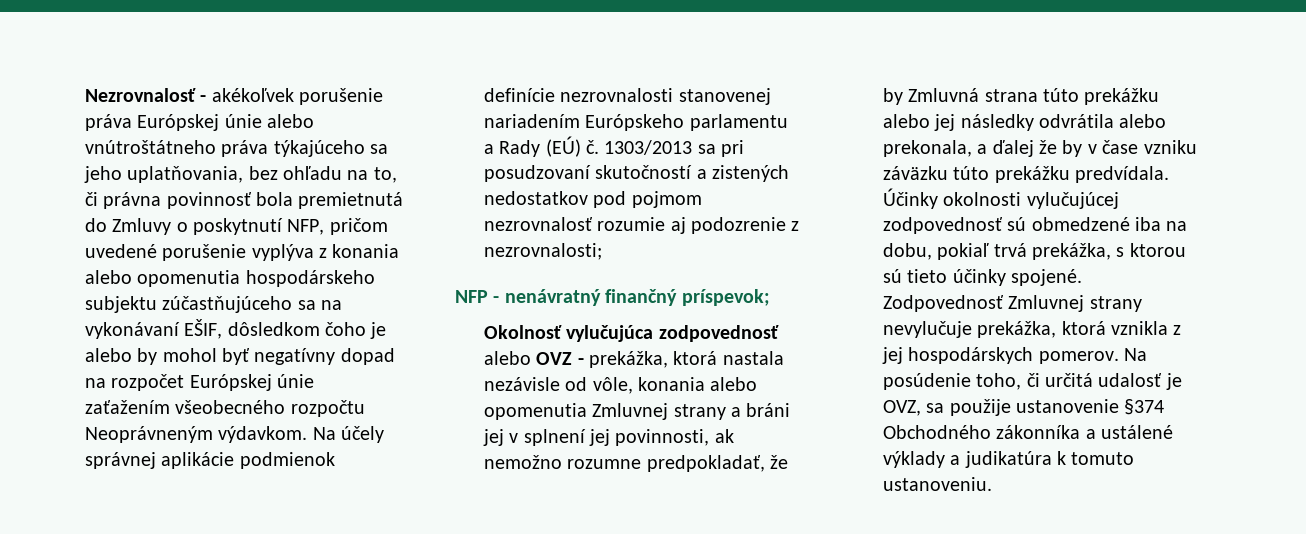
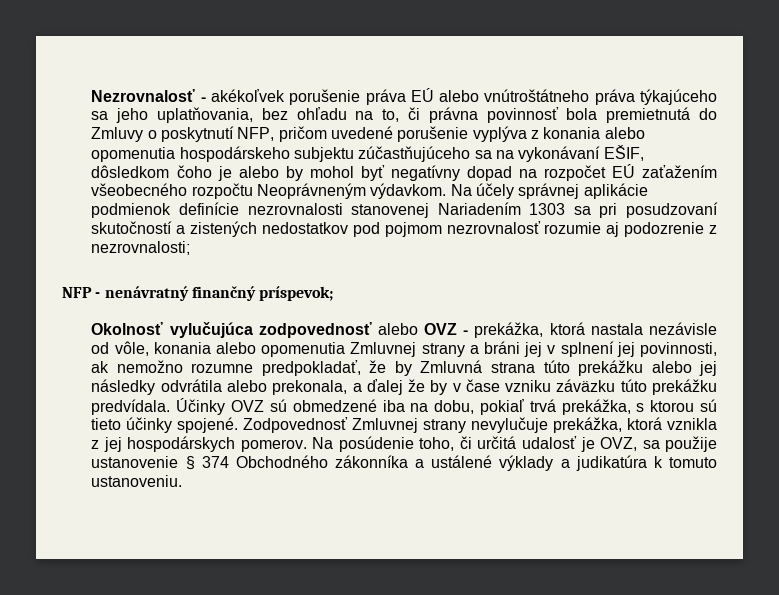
- Nezrovnalosť - akékoľvek porušenie práva Európskej únie alebo vnútroštátneho práva týkajúceho sa jeho uplatňovania, bez ohľadu na to, či právna povinnosť bola premietnutá do Zmluvy o poskytnutí NFP, pričom uvedené porušenie vyplýva z konania alebo opomenutia hospodárskeho subjektu zúčastňujúceho sa na vykonávaní EŠIF, dôsledkom čoho je alebo by mohol byť negatívny dopad na rozpočet Európskej únie zaťažením všeobecného rozpočtu Neoprávneným výdavkom.
+ Nezrovnalosť - akékoľvek porušenie práva EÚ alebo vnútroštátneho práva týkajúceho sa jeho uplatňovania, bez ohľadu na to, či právna povinnosť bola premietnutá do Zmluvy o poskytnutí NFP, pričom uvedené porušenie vyplýva z konania alebo opomenutia hospodárskeho subjektu zúčastňujúceho sa na vykonávaní EŠIF, dôsledkom čoho je alebo by mohol byť negatívny dopad na rozpočet EÚ zaťažením všeobecného rozpočtu Neoprávneným výdavkom.
- Na účely správnej aplikácie podmienok definície nezrovnalosti stanovenej nariadením Európskeho parlamentu a Rady (EÚ) č. 1303/2013 sa pri posudzovaní skutočností a zistených nedostatkov pod pojmom nezrovnalosť rozumie aj podozrenie z nezrovnalosti;
+ Na účely správnej aplikácie podmienok definície nezrovnalosti stanovenej Nariadením 1303 sa pri posudzovaní skutočností a zistených nedostatkov pod pojmom nezrovnalosť rozumie aj podozrenie z nezrovnalosti;
- Účinky okolnosti vylučujúcej zodpovednosť sú obmedzené iba na dobu, pokiaľ trvá prekážka, s ktorou sú tieto účinky spojené.
+ Účinky OVZ sú obmedzené iba na dobu, pokiaľ trvá prekážka, s ktorou sú tieto účinky spojené.
- Na posúdenie toho, či určitá udalosť je OVZ, sa použije ustanovenie §374 Obchodného zákonníka a ustálené výklady a judikatúra k tomuto ustanoveniu.
+ Na posúdenie toho, či určitá udalosť je OVZ, sa použije ustanovenie § 374 Obchodného zákonníka a ustálené výklady a judikatúra k tomuto ustanoveniu.

